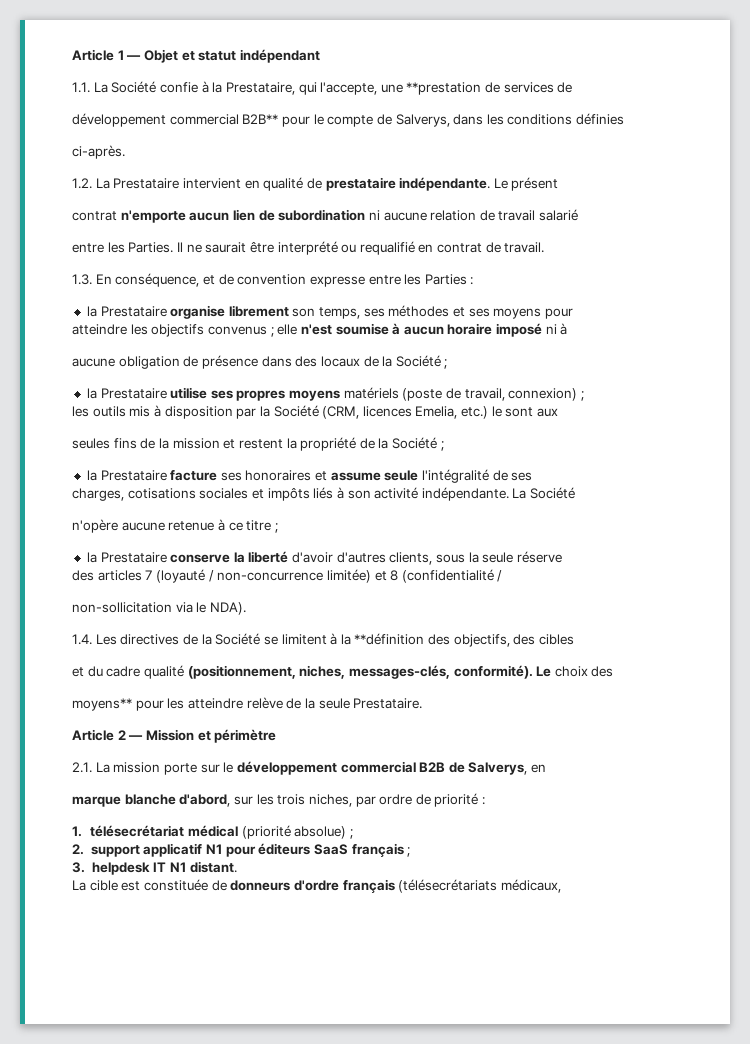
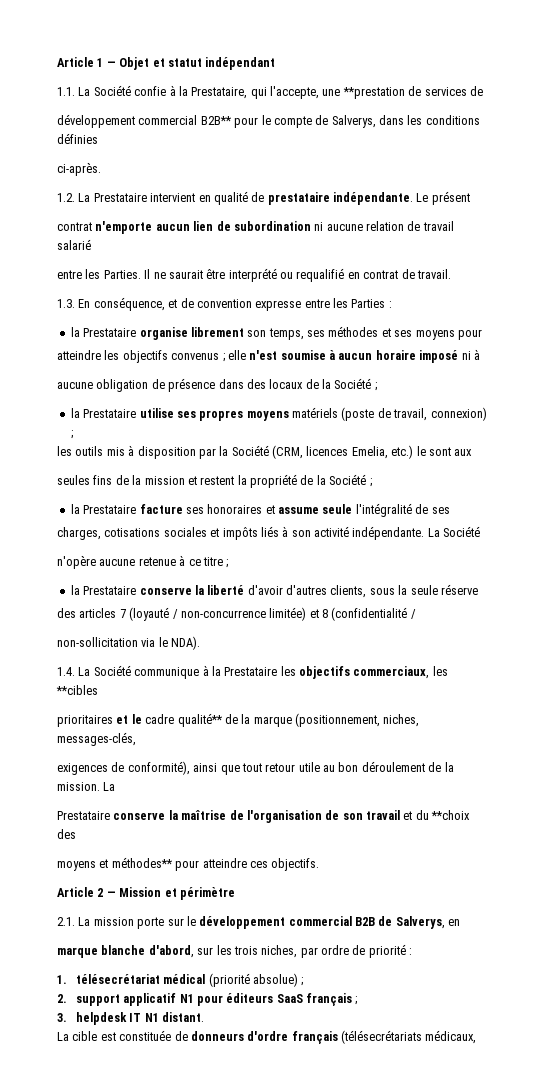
- 1.4. Les directives de la Société se limitent à la **définition des objectifs, des cibles
- et du cadre qualité (positionnement, niches, messages-clés, conformité). Le choix des
- moyens** pour les atteindre relève de la seule Prestataire.
+ 1.4. La Société communique à la Prestataire les objectifs commerciaux, les **cibles
+ prioritaires et le cadre qualité** de la marque (positionnement, niches, messages-clés,
+ exigences de conformité), ainsi que tout retour utile au bon déroulement de la mission. La
+ Prestataire conserve la maîtrise de l'organisation de son travail et du **choix des
+ moyens et méthodes** pour atteindre ces objectifs.

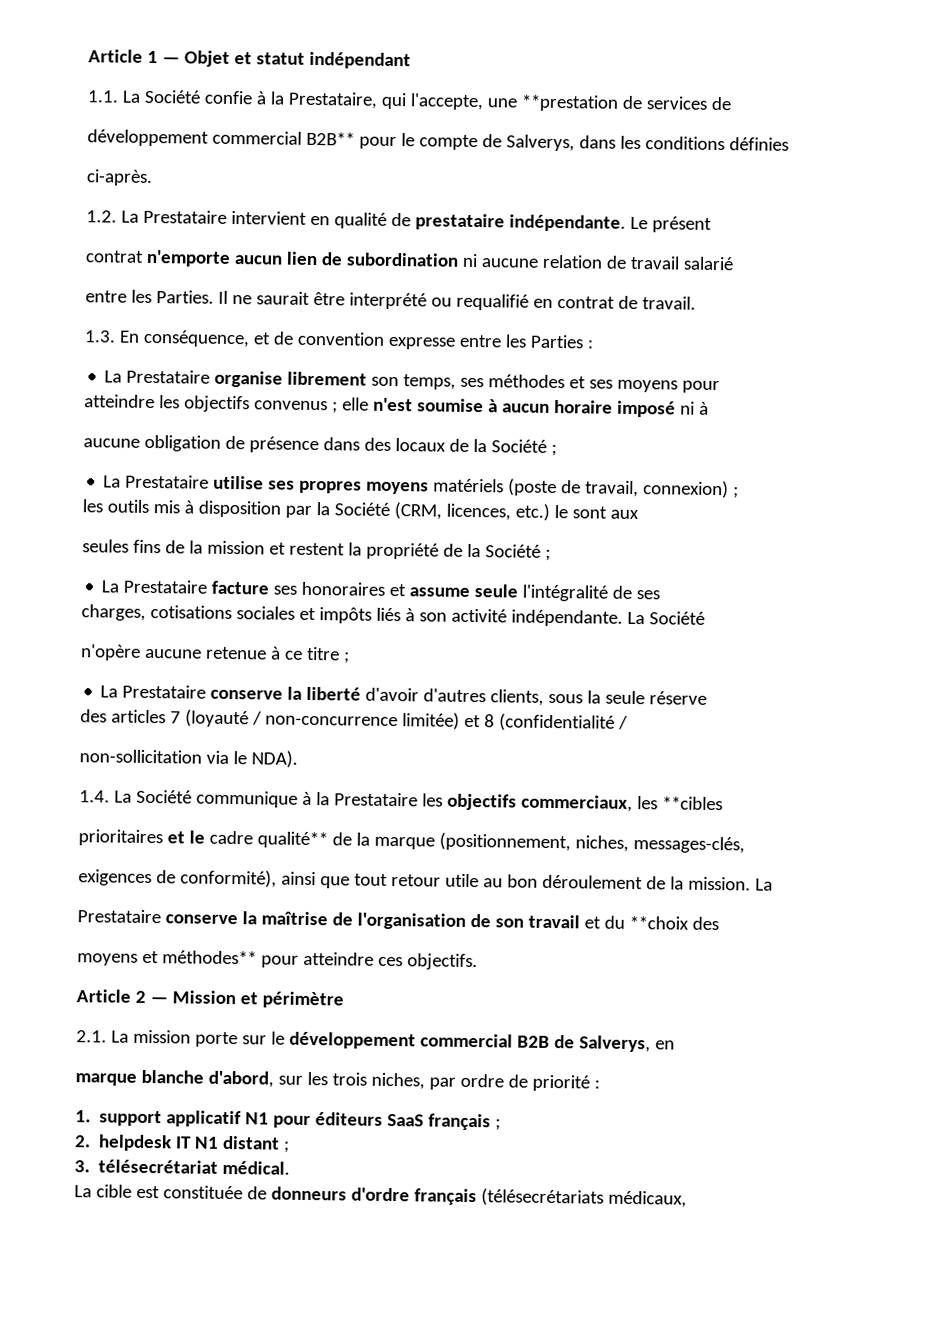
- la Prestataire organise librement son temps, ses méthodes et ses moyens pour
+ La Prestataire organise librement son temps, ses méthodes et ses moyens pour
- la Prestataire utilise ses propres moyens matériels (poste de travail, connexion) ;
+ La Prestataire utilise ses propres moyens matériels (poste de travail, connexion) ;
- les outils mis à disposition par la Société (CRM, licences Emelia, etc.) le sont aux
+ les outils mis à disposition par la Société (CRM, licences, etc.) le sont aux
- la Prestataire facture ses honoraires et assume seule l'intégralité de ses
+ La Prestataire facture ses honoraires et assume seule l'intégralité de ses
- la Prestataire conserve la liberté d'avoir d'autres clients, sous la seule réserve
+ La Prestataire conserve la liberté d'avoir d'autres clients, sous la seule réserve
- 1. télésecrétariat médical (priorité absolue) ;
- 2. support applicatif N1 pour éditeurs SaaS français ;
+ 1. support applicatif N1 pour éditeurs SaaS français ;
- 3. helpdesk IT N1 distant.
+ 2. helpdesk IT N1 distant ;
+ 3. télésecrétariat médical.

